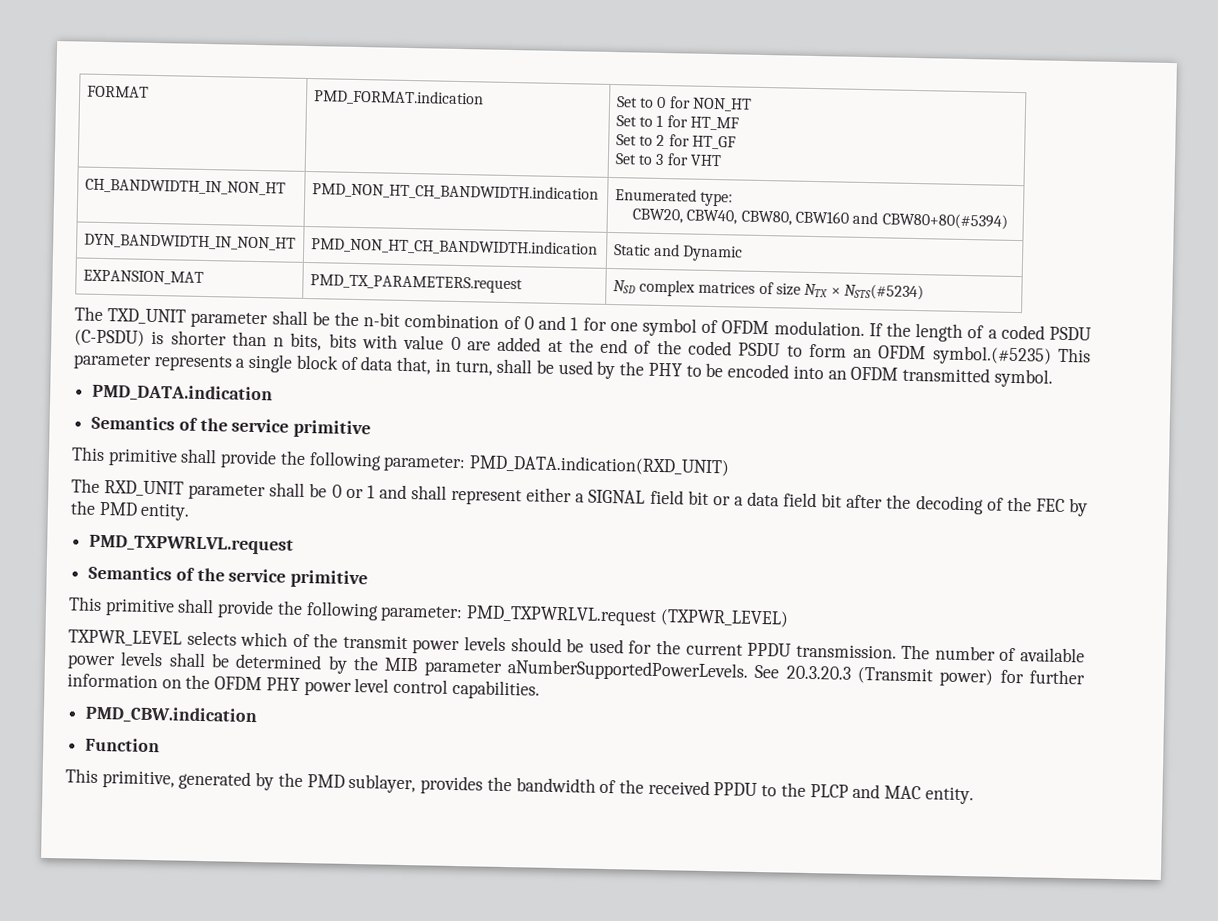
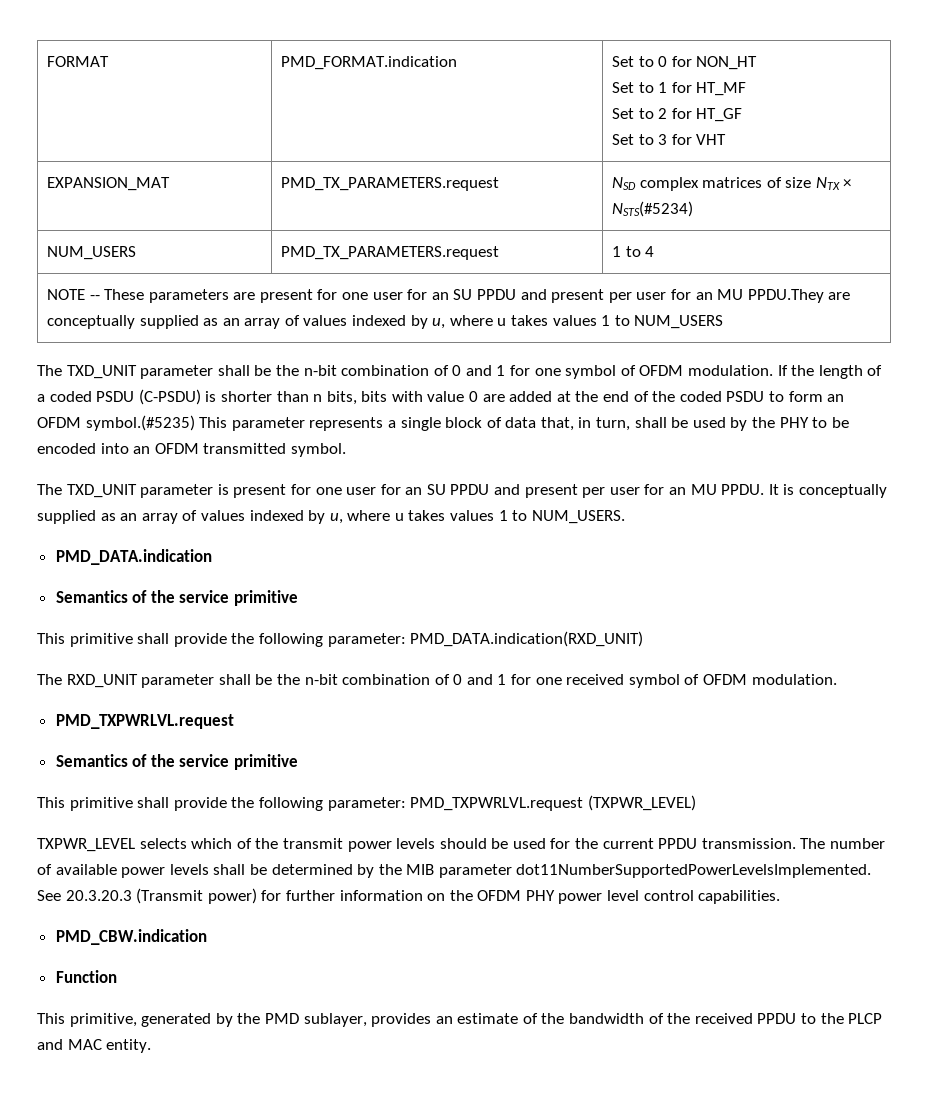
- CH_BANDWIDTH_IN_NON_HT | PMD_NON_HT_CH_BANDWIDTH.indication | Enumerated type:
- CBW20, CBW40, CBW80, CBW160 and CBW80+80(#5394)
- DYN_BANDWIDTH_IN_NON_HT | PMD_NON_HT_CH_BANDWIDTH.indication | Static and Dynamic
+ NUM_USERS | PMD_TX_PARAMETERS.request | 1 to 4
+ NOTE -- These parameters are present for one user for an SU PPDU and present per user for an MU PPDU.They are conceptually supplied as an array of values indexed by u, where u takes values 1 to NUM_USERS
+ The TXD_UNIT parameter is present for one user for an SU PPDU and present per user for an MU PPDU. It is conceptually supplied as an array of values indexed by u, where u takes values 1 to NUM_USERS.
- The RXD_UNIT parameter shall be 0 or 1 and shall represent either a SIGNAL field bit or a data field bit after the decoding of the FEC by the PMD entity.
+ The RXD_UNIT parameter shall be the n-bit combination of 0 and 1 for one received symbol of OFDM modulation.
- The number of available power levels shall be determined by the MIB parameter aNumberSupportedPowerLevels.
+ The number of available power levels shall be determined by the MIB parameter dot11NumberSupportedPowerLevelsImplemented.
- This primitive, generated by the PMD sublayer, provides the bandwidth of the received PPDU to the PLCP and MAC entity.
+ This primitive, generated by the PMD sublayer, provides an estimate of the bandwidth of the received PPDU to the PLCP and MAC entity.

